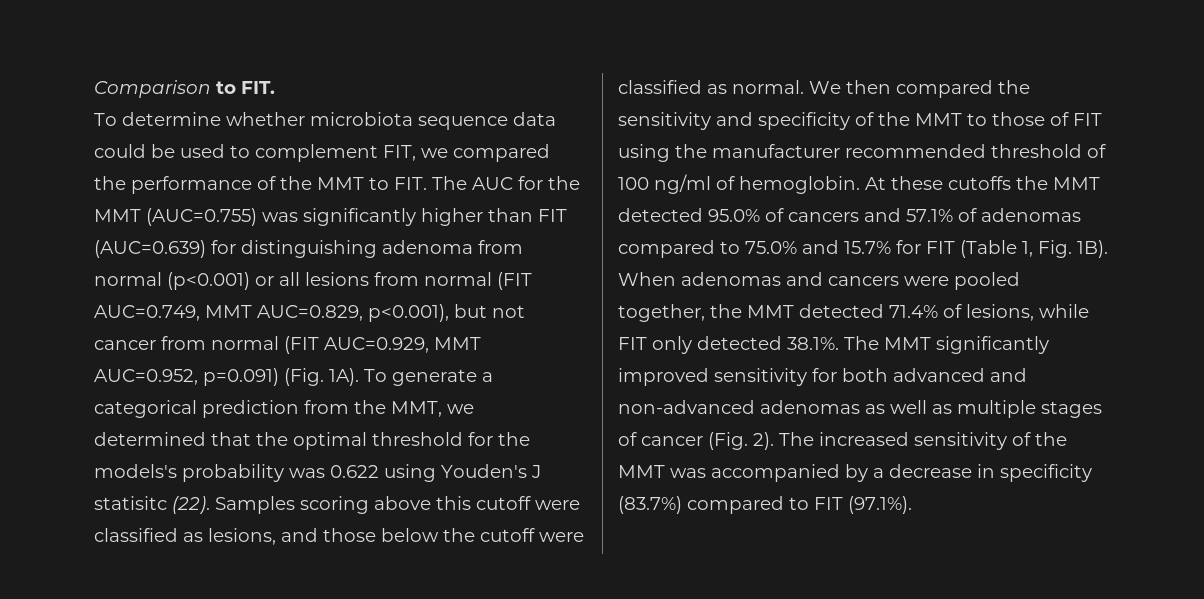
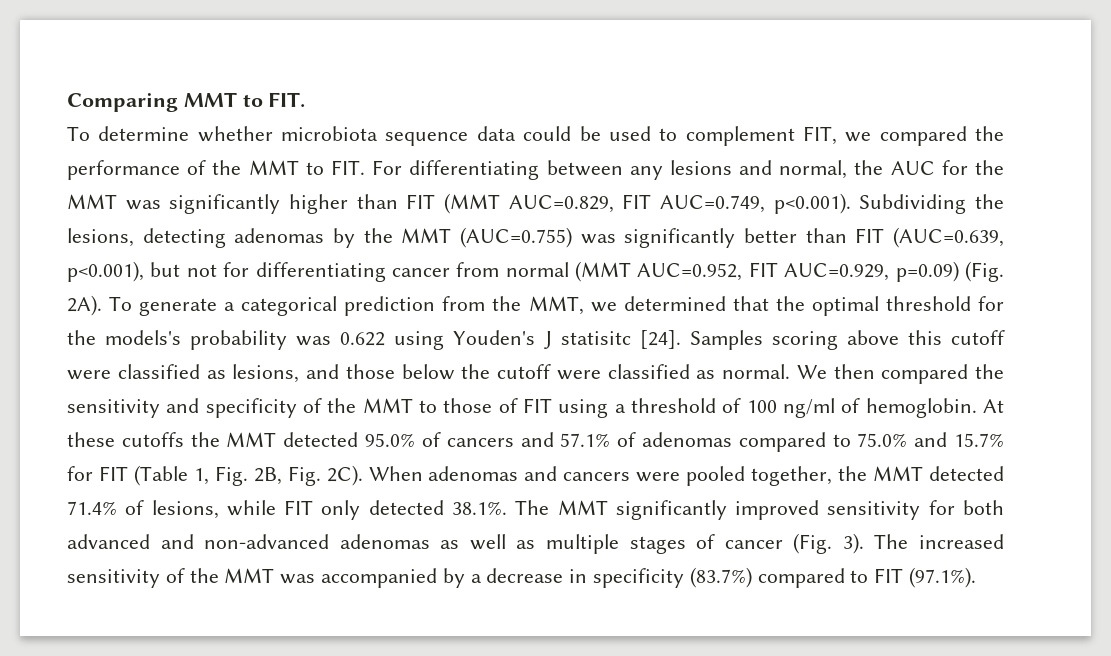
- Comparison to FIT.
+ Comparing MMT to FIT.
- To determine whether microbiota sequence data could be used to complement FIT, we compared the performance of the MMT to FIT. The AUC for the MMT (AUC=0.755) was significantly higher than FIT (AUC=0.639) for distinguishing adenoma from normal (p<0.001) or all lesions from normal (FIT AUC=0.749, MMT AUC=0.829, p<0.001), but not cancer from normal (FIT AUC=0.929, MMT AUC=0.952, p=0.091) (Fig. 1A).
+ To determine whether microbiota sequence data could be used to complement FIT, we compared the performance of the MMT to FIT. For differentiating between any lesions and normal, the AUC for the MMT was significantly higher than FIT (MMT AUC=0.829, FIT AUC=0.749, p<0.001). Subdividing the lesions, detecting adenomas by the MMT (AUC=0.755) was significantly better than FIT (AUC=0.639, p<0.001), but not for differentiating cancer from normal (MMT AUC=0.952, FIT AUC=0.929, p=0.09) (Fig. 2A).
- To generate a categorical prediction from the MMT, we determined that the optimal threshold for the models's probability was 0.622 using Youden's J statisitc (22).
+ To generate a categorical prediction from the MMT, we determined that the optimal threshold for the models's probability was 0.622 using Youden's J statisitc [24].
- We then compared the sensitivity and specificity of the MMT to those of FIT using the manufacturer recommended threshold of 100 ng/ml of hemoglobin.
+ We then compared the sensitivity and specificity of the MMT to those of FIT using a threshold of 100 ng/ml of hemoglobin.
- At these cutoffs the MMT detected 95.0% of cancers and 57.1% of adenomas compared to 75.0% and 15.7% for FIT (Table 1, Fig. 1B).
+ At these cutoffs the MMT detected 95.0% of cancers and 57.1% of adenomas compared to 75.0% and 15.7% for FIT (Table 1, Fig. 2B, Fig. 2C).
- When adenomas and cancers were pooled together, the MMT detected 71.4% of lesions, while FIT only detected 38.1%. The MMT significantly improved sensitivity for both advanced and non-advanced adenomas as well as multiple stages of cancer (Fig. 2).
+ When adenomas and cancers were pooled together, the MMT detected 71.4% of lesions, while FIT only detected 38.1%. The MMT significantly improved sensitivity for both advanced and non-advanced adenomas as well as multiple stages of cancer (Fig. 3).

